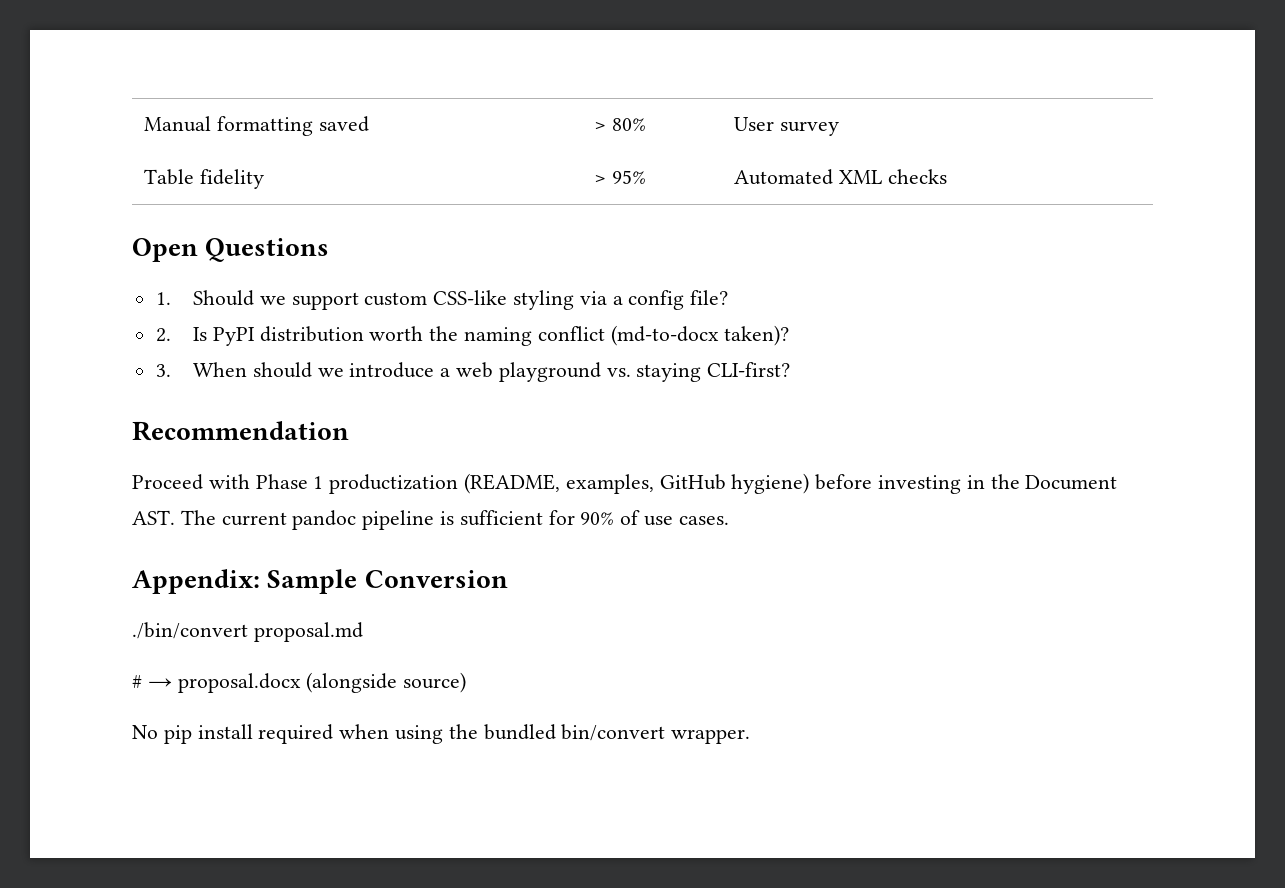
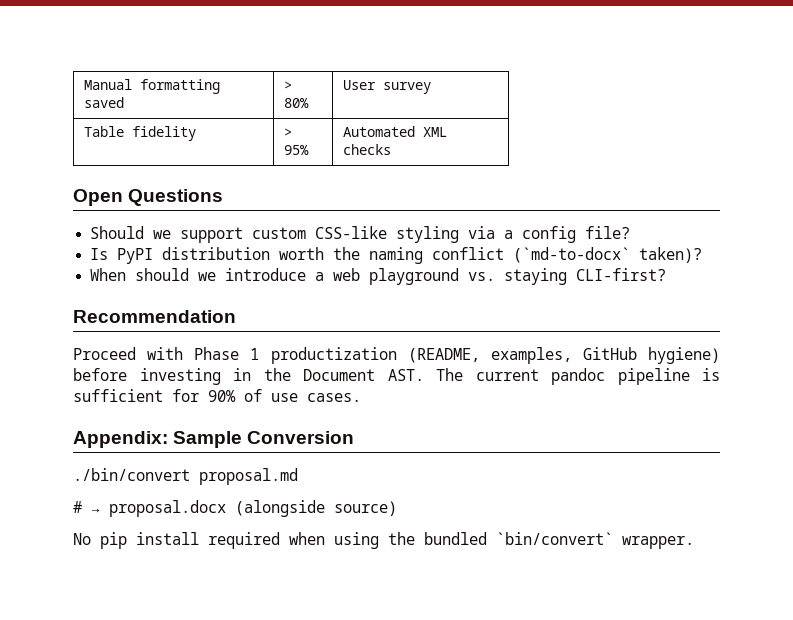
- 1. Should we support custom CSS-like styling via a config file?
+ Should we support custom CSS-like styling via a config file?
- 2. Is PyPI distribution worth the naming conflict (md-to-docx taken)?
+ Is PyPI distribution worth the naming conflict (`md-to-docx` taken)?
- 3. When should we introduce a web playground vs. staying CLI-first?
+ When should we introduce a web playground vs. staying CLI-first?
- No pip install required when using the bundled bin/convert wrapper.
+ No pip install required when using the bundled `bin/convert` wrapper.

